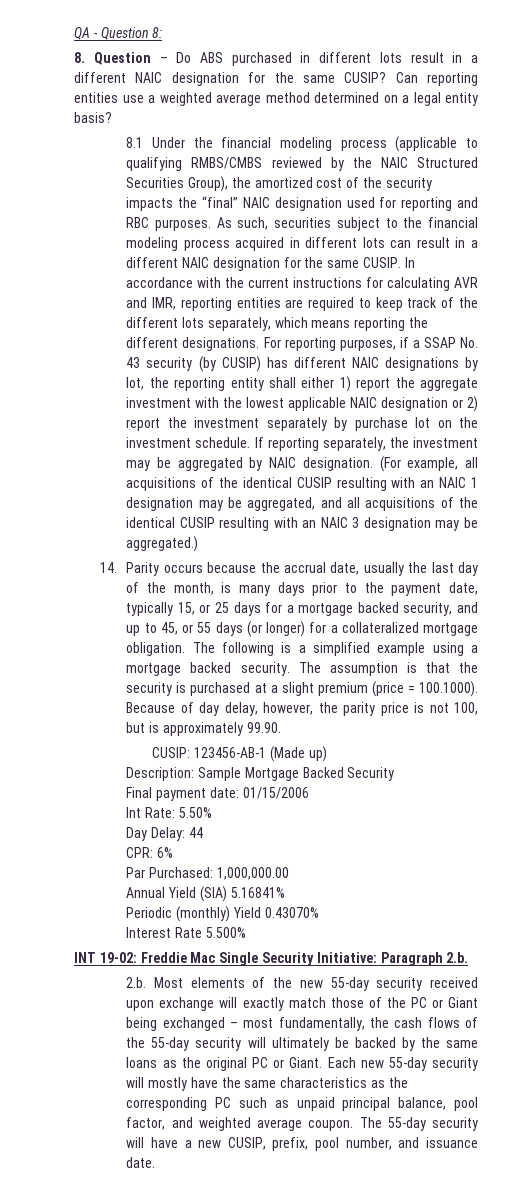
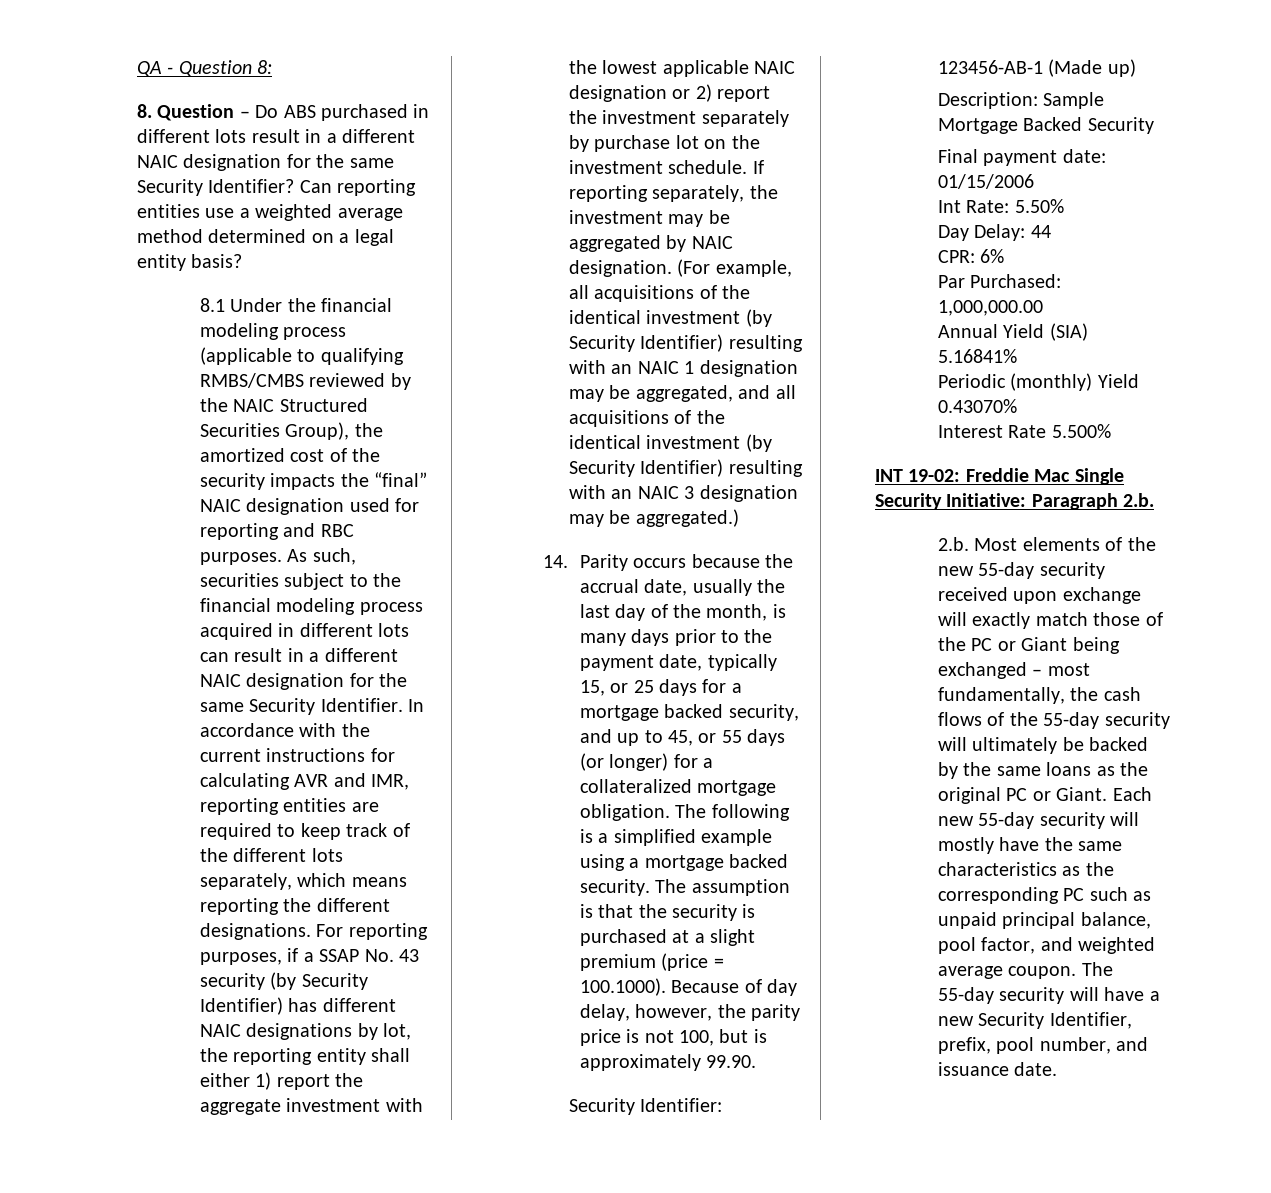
- 8. Question – Do ABS purchased in different lots result in a different NAIC designation for the same CUSIP?
+ 8. Question – Do ABS purchased in different lots result in a different NAIC designation for the same Security Identifier?
- As such, securities subject to the financial modeling process acquired in different lots can result in a different NAIC designation for the same CUSIP.
+ As such, securities subject to the financial modeling process acquired in different lots can result in a different NAIC designation for the same Security Identifier.
- For reporting purposes, if a SSAP No. 43 security (by CUSIP) has different NAIC designations by lot, the reporting entity shall either 1) report the aggregate investment with the lowest applicable NAIC designation or 2) report the investment separately by purchase lot on the investment schedule.
+ For reporting purposes, if a SSAP No. 43 security (by Security Identifier) has different NAIC designations by lot, the reporting entity shall either 1) report the aggregate investment with the lowest applicable NAIC designation or 2) report the investment separately by purchase lot on the investment schedule.
- (For example, all acquisitions of the identical CUSIP resulting with an NAIC 1 designation may be aggregated, and all acquisitions of the identical CUSIP resulting with an NAIC 3 designation may be aggregated.)
+ (For example, all acquisitions of the identical investment (by Security Identifier) resulting with an NAIC 1 designation may be aggregated, and all acquisitions of the identical investment (by Security Identifier) resulting with an NAIC 3 designation may be aggregated.)
- CUSIP: 123456-AB-1 (Made up)
+ Security Identifier: 123456-AB-1 (Made up)
- The 55-day security will have a new CUSIP, prefix, pool number, and issuance date.
+ The 55-day security will have a new Security Identifier, prefix, pool number, and issuance date.

